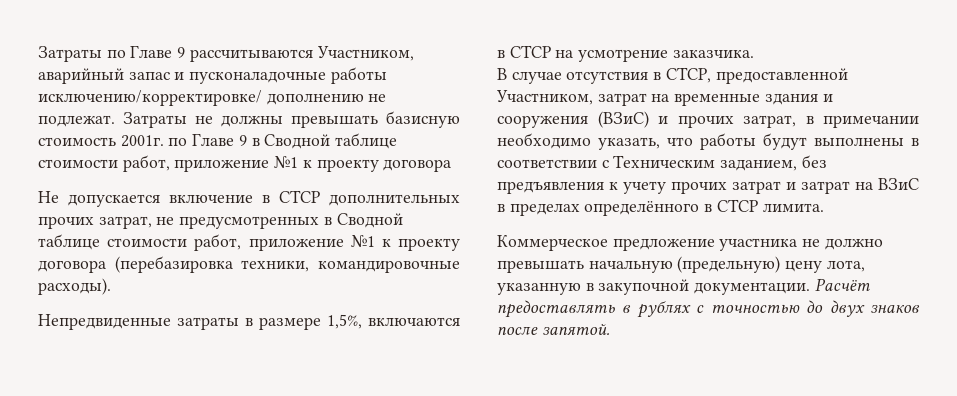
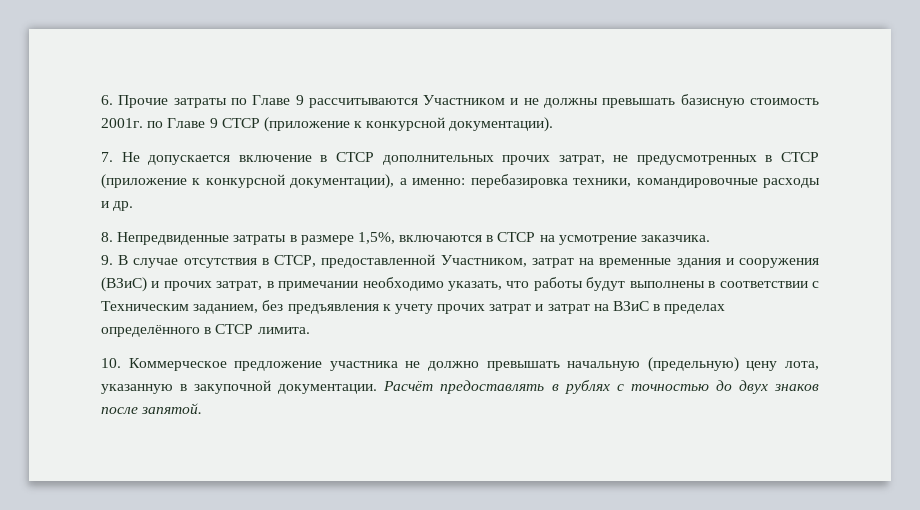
- Затраты по Главе 9 рассчитываются Участником, аварийный запас и пусконаладочные работы исключению/корректировке/ дополнению не подлежат. Затраты не должны превышать базисную стоимость 2001г. по Главе 9 в Сводной таблице стоимости работ, приложение №1 к проекту договора
- Не допускается включение в СТСР дополнительных прочих затрат, не предусмотренных в Сводной таблице стоимости работ, приложение №1 к проекту договора (перебазировка техники, командировочные расходы).
- Непредвиденные затраты в размере 1,5%, включаются в СТСР на усмотрение заказчика.
+ 6. Прочие затраты по Главе 9 рассчитываются Участником и не должны превышать базисную стоимость 2001г. по Главе 9 СТСР (приложение к конкурсной документации).
+ 7. Не допускается включение в СТСР дополнительных прочих затрат, не предусмотренных в СТСР (приложение к конкурсной документации), а именно: перебазировка техники, командировочные расходы и др.
+ 8. Непредвиденные затраты в размере 1,5%, включаются в СТСР на усмотрение заказчика.
- В случае отсутствия в СТСР, предоставленной Участником, затрат на временные здания и сооружения (ВЗиС) и прочих затрат, в примечании необходимо указать, что работы будут выполнены в соответствии с Техническим заданием, без предъявления к учету прочих затрат и затрат на ВЗиС в пределах определённого в СТСР лимита.
+ 9. В случае отсутствия в СТСР, предоставленной Участником, затрат на временные здания и сооружения (ВЗиС) и прочих затрат, в примечании необходимо указать, что работы будут выполнены в соответствии с Техническим заданием, без предъявления к учету прочих затрат и затрат на ВЗиС в пределах определённого в СТСР лимита.
- Коммерческое предложение участника не должно превышать начальную (предельную) цену лота, указанную в закупочной документации.
+ 10. Коммерческое предложение участника не должно превышать начальную (предельную) цену лота, указанную в закупочной документации.

